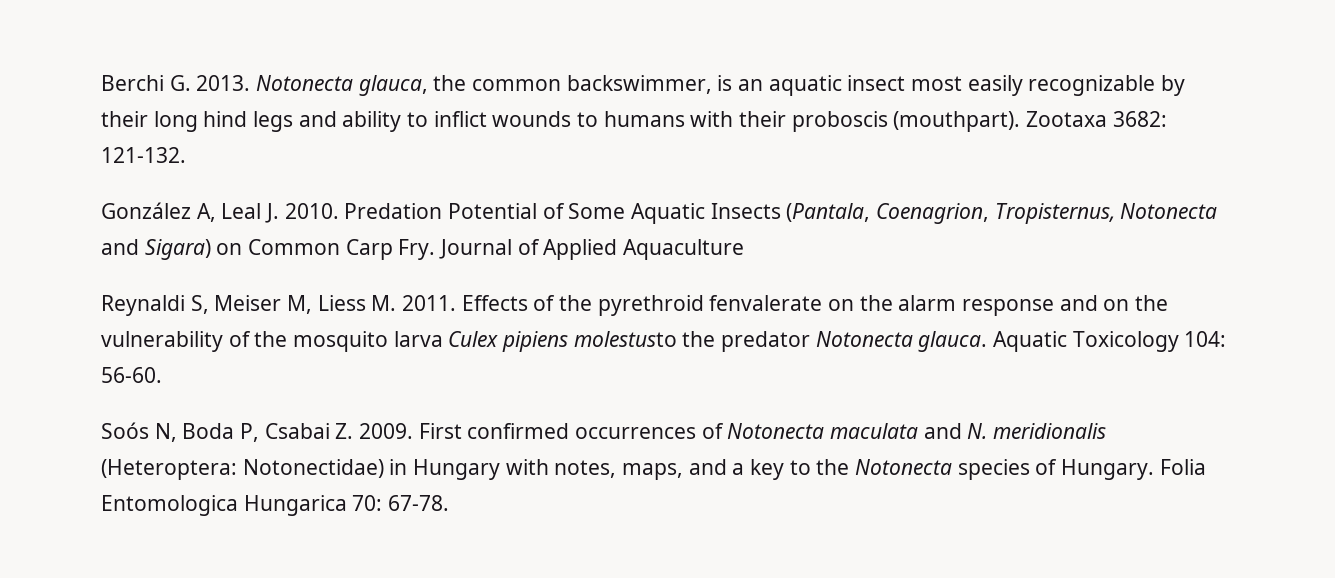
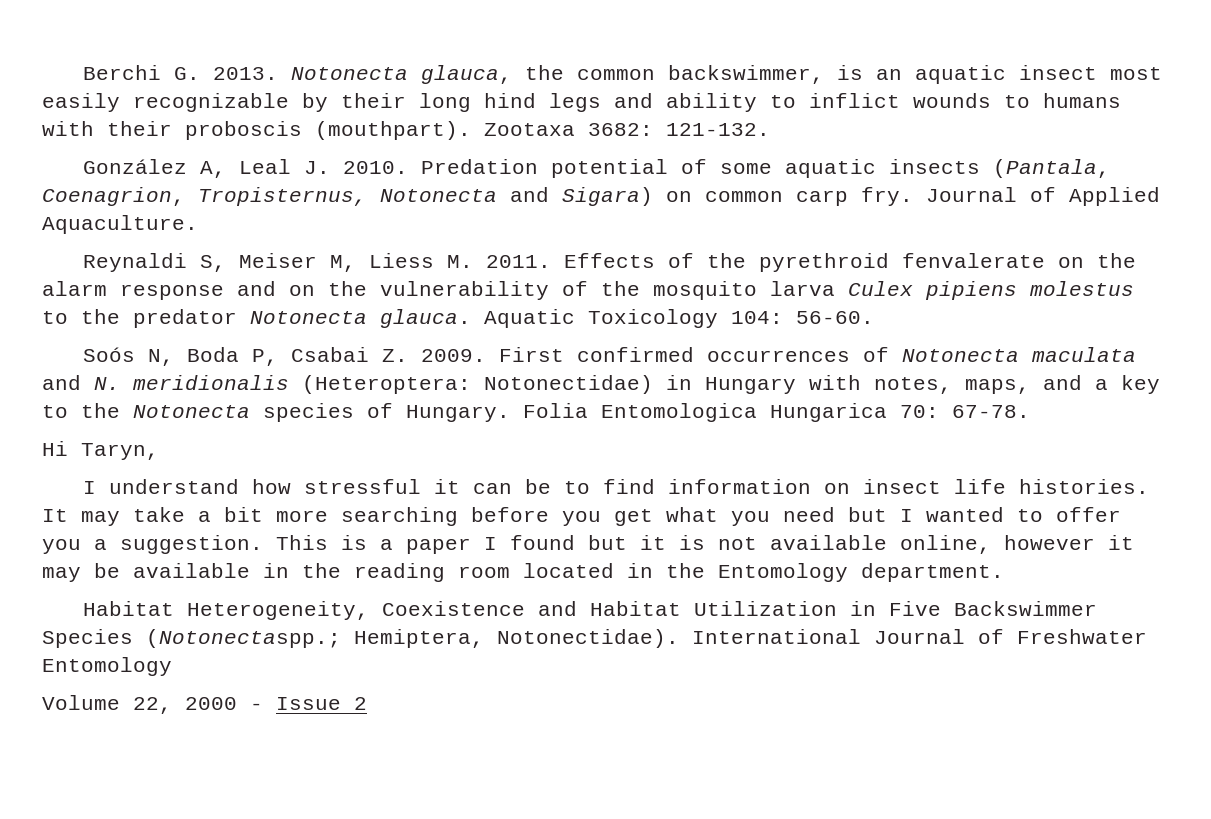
- Predation Potential of Some Aquatic Insects (Pantala, Coenagrion, Tropisternus, Notonecta and Sigara) on Common Carp Fry. Journal of Applied Aquaculture
+ Predation potential of some aquatic insects (Pantala, Coenagrion, Tropisternus, Notonecta and Sigara) on common carp fry. Journal of Applied Aquaculture.
- Effects of the pyrethroid fenvalerate on the alarm response and on the vulnerability of the mosquito larva Culex pipiens molestusto the predator Notonecta glauca.
+ Effects of the pyrethroid fenvalerate on the alarm response and on the vulnerability of the mosquito larva Culex pipiens molestus to the predator Notonecta glauca.
+ Hi Taryn,
+ I understand how stressful it can be to find information on insect life histories. It may take a bit more searching before you get what you need but I wanted to offer you a suggestion. This is a paper I found but it is not available online, however it may be available in the reading room located in the Entomology department.
+ Habitat Heterogeneity, Coexistence and Habitat Utilization in Five Backswimmer Species (Notonectaspp.; Hemiptera, Notonectidae). International Journal of Freshwater Entomology
+ Volume 22, 2000 - Issue 2

